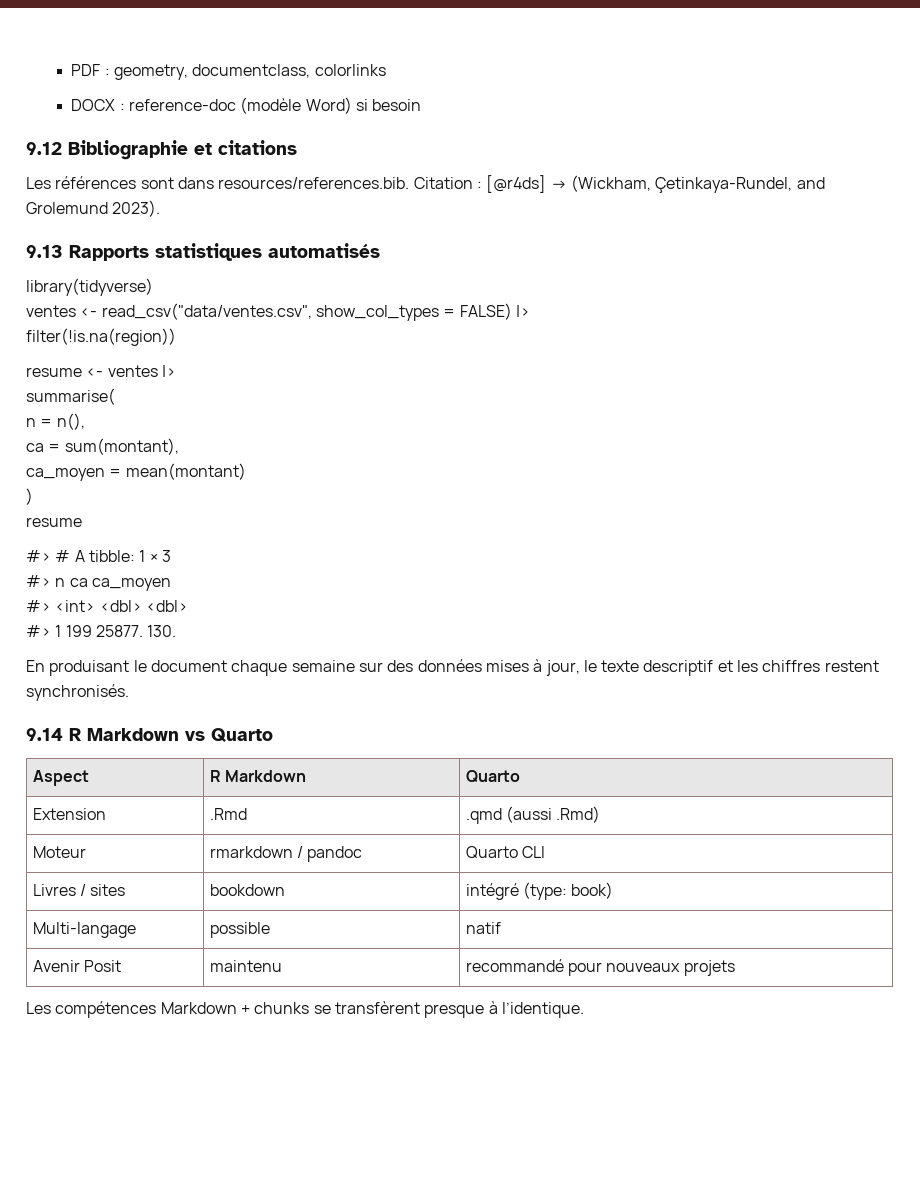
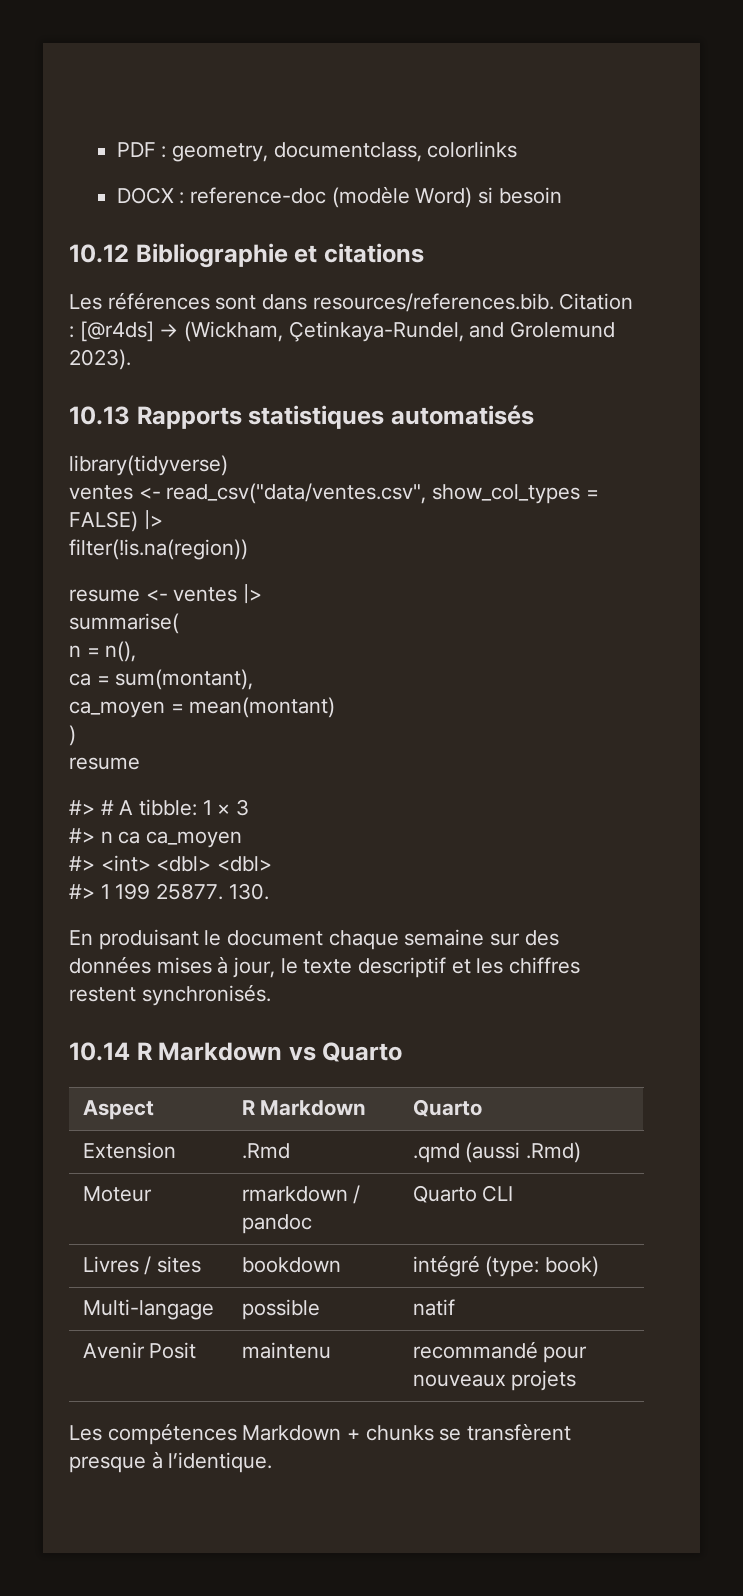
- 9.12 Bibliographie et citations
+ 10.12 Bibliographie et citations
- 9.13 Rapports statistiques automatisés
+ 10.13 Rapports statistiques automatisés
- 9.14 R Markdown vs Quarto
+ 10.14 R Markdown vs Quarto

